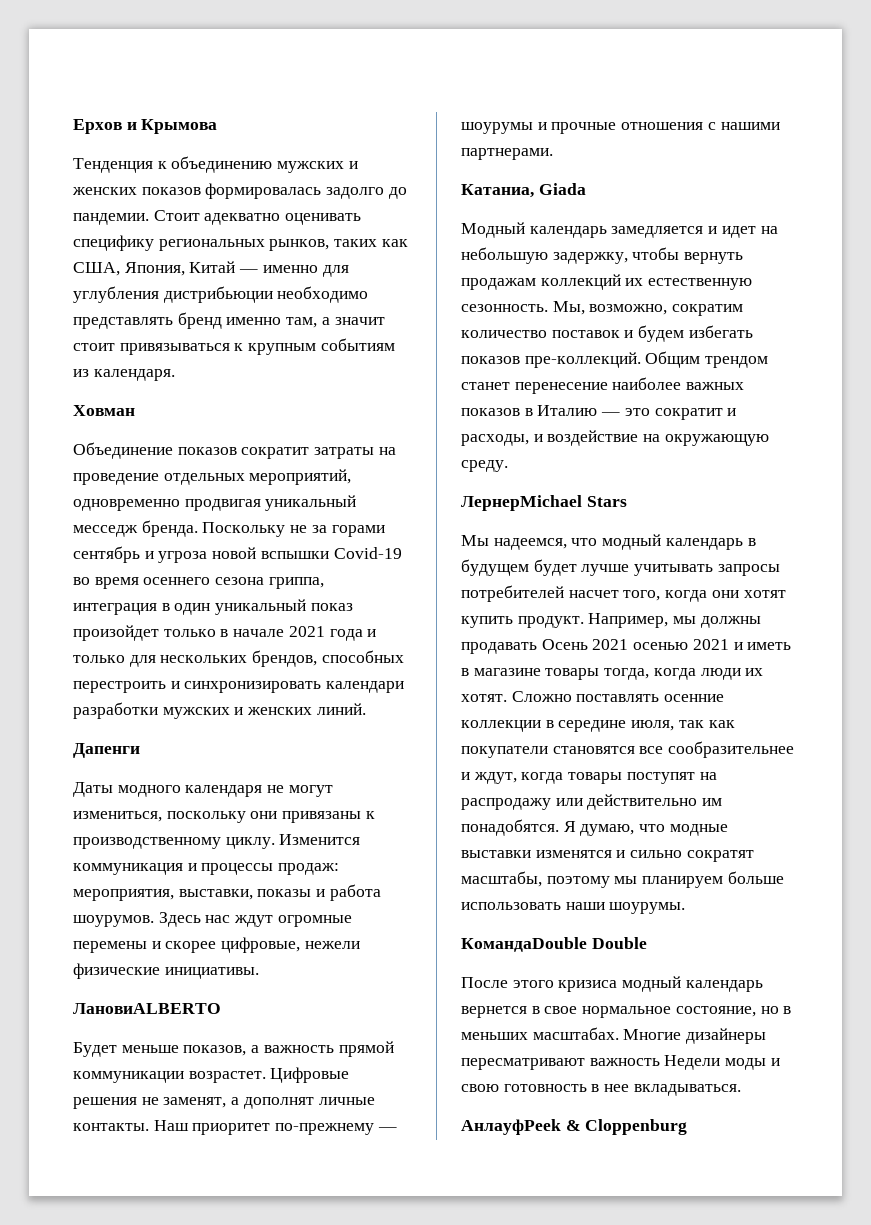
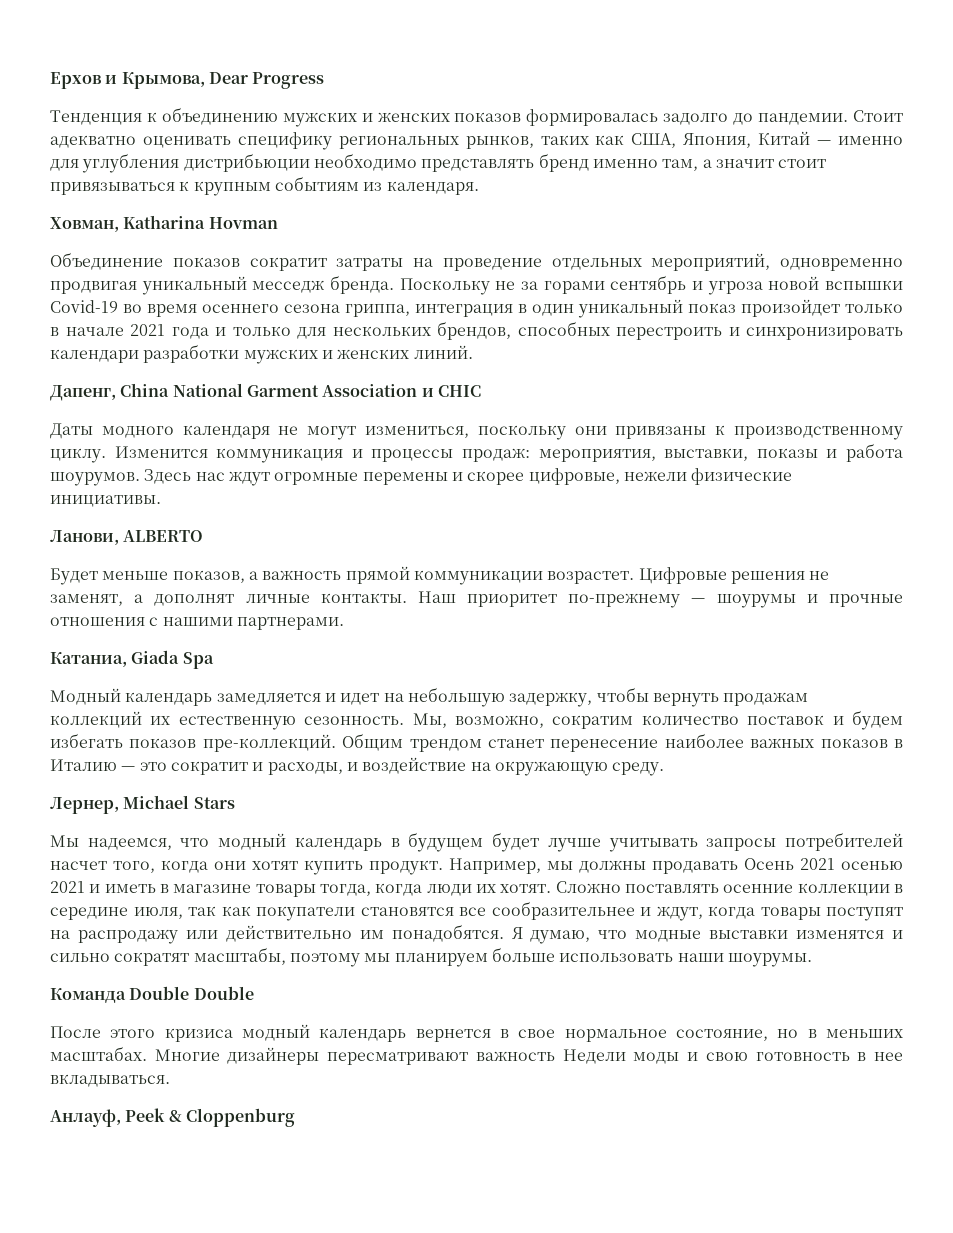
- Ерхов и Крымова
+ Ерхов и Крымова, Dear Progress
- Ховман
+ Ховман, Katharina Hovman
- Дапенги
+ Дапенг, China National Garment Association и CHIC
- ЛановиALBERTO
+ Ланови, ALBERTO
- Катаниа, Giada
+ Катаниа, Giada Spa
- ЛернерMichael Stars
+ Лернер, Michael Stars
- КомандаDouble Double
+ Команда Double Double
- АнлауфPeek & Cloppenburg
+ Анлауф, Peek & Cloppenburg

